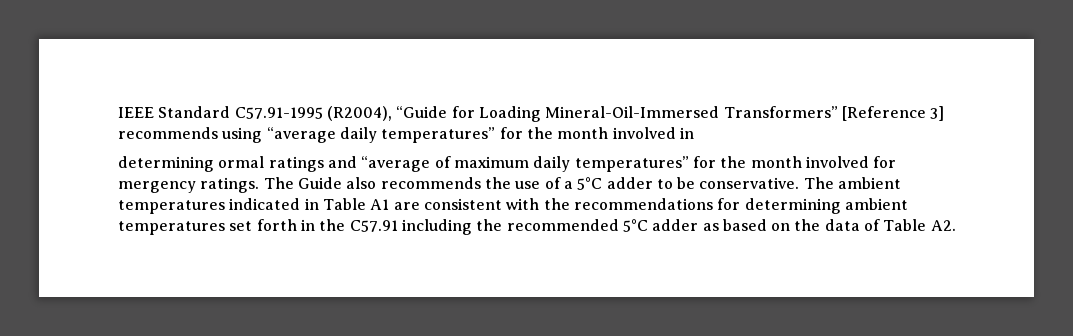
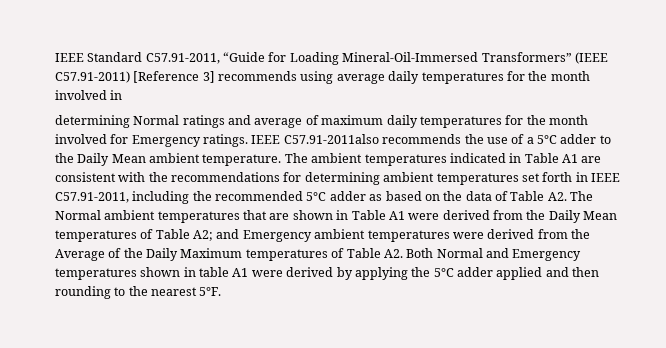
- IEEE Standard C57.91-1995 (R2004), “Guide for Loading Mineral-Oil-Immersed Transformers” [Reference 3] recommends using “average daily temperatures” for the month involved in
+ IEEE Standard C57.91-2011, “Guide for Loading Mineral-Oil-Immersed Transformers” (IEEE C57.91-2011) [Reference 3] recommends using average daily temperatures for the month involved in
- determining ormal ratings and “average of maximum daily temperatures” for the month involved for mergency ratings. The Guide also recommends the use of a 5°C adder to be conservative.
+ determining Normal ratings and average of maximum daily temperatures for the month involved for Emergency ratings. IEEE C57.91-2011also recommends the use of a 5°C adder to the Daily Mean ambient temperature.
- The ambient temperatures indicated in Table A1 are consistent with the recommendations for determining ambient temperatures set forth in the C57.91 including the recommended 5°C adder as based on the data of Table A2.
+ The ambient temperatures indicated in Table A1 are consistent with the recommendations for determining ambient temperatures set forth in IEEE C57.91-2011, including the recommended 5°C adder as based on the data of Table A2. The Normal ambient temperatures that are shown in Table A1 were derived from the Daily Mean temperatures of Table A2; and Emergency ambient temperatures were derived from the Average of the Daily Maximum temperatures of Table A2. Both Normal and Emergency temperatures shown in table A1 were derived by applying the 5°C adder applied and then rounding to the nearest 5°F.

